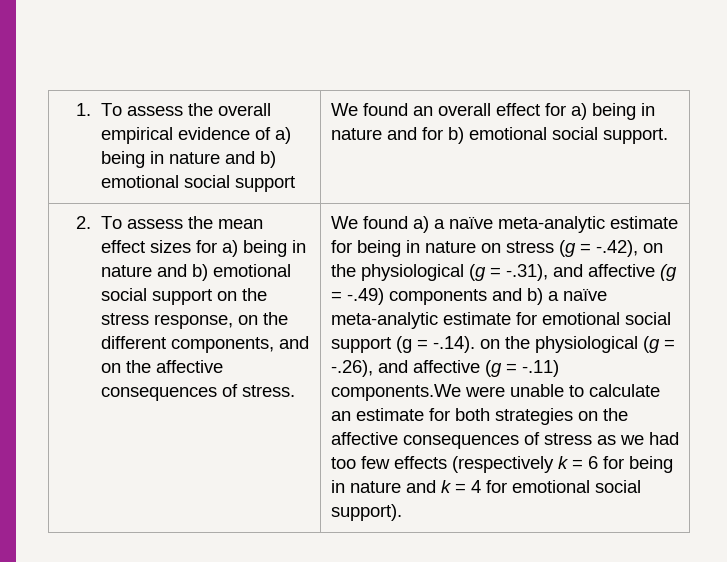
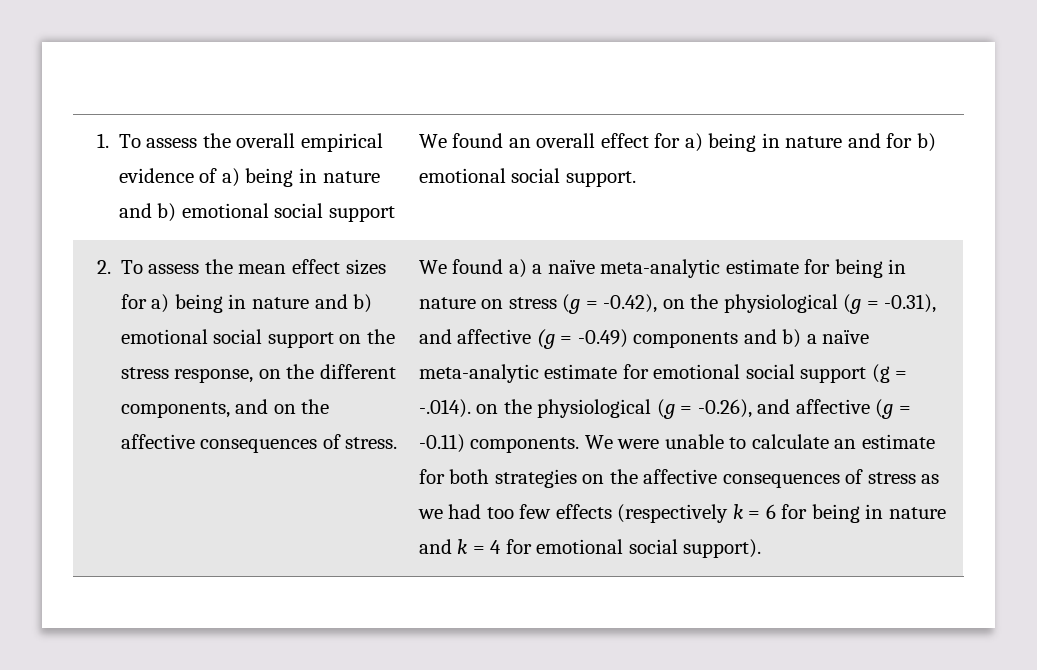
- We found a) a naïve meta-analytic estimate for being in nature on stress (g = -.42), on the physiological (g = -.31), and affective (g = -.49) components and b) a naïve meta-analytic estimate for emotional social support (g = -.14). on the physiological (g = -.26), and affective (g = -.11) components.We were unable to calculate an estimate for both strategies on the affective consequences of stress as we had too few effects (respectively k = 6 for being in nature and k = 4 for emotional social support).
+ We found a) a naïve meta-analytic estimate for being in nature on stress (g = -0.42), on the physiological (g = -0.31), and affective (g = -0.49) components and b) a naïve meta-analytic estimate for emotional social support (g = -.014). on the physiological (g = -0.26), and affective (g = -0.11) components. We were unable to calculate an estimate for both strategies on the affective consequences of stress as we had too few effects (respectively k = 6 for being in nature and k = 4 for emotional social support).

